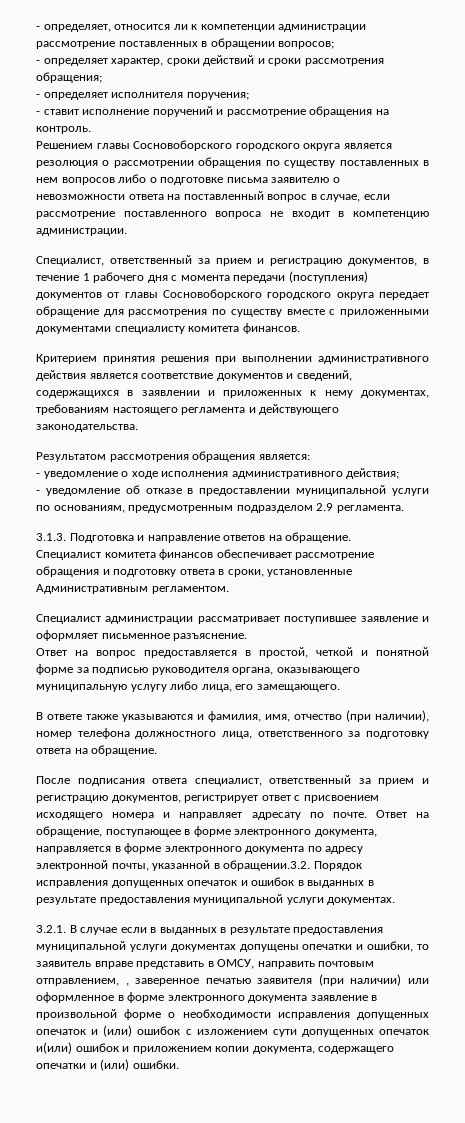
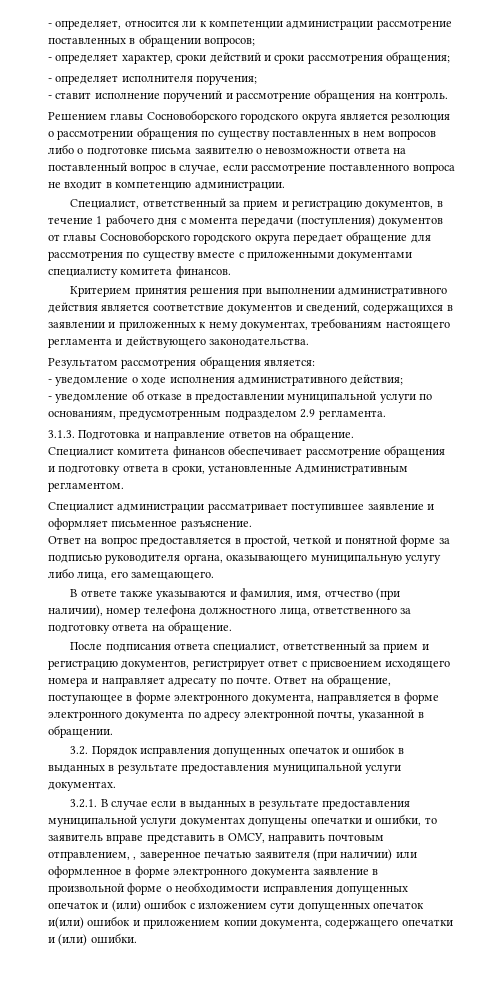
- Ответ на обращение, поступающее в форме электронного документа, направляется в форме электронного документа по адресу электронной почты, указанной в обращении.3.2. Порядок исправления допущенных опечаток и ошибок в выданных в результате предоставления муниципальной услуги документах.
+ Ответ на обращение, поступающее в форме электронного документа, направляется в форме электронного документа по адресу электронной почты, указанной в обращении.
+ 3.2. Порядок исправления допущенных опечаток и ошибок в выданных в результате предоставления муниципальной услуги документах.

